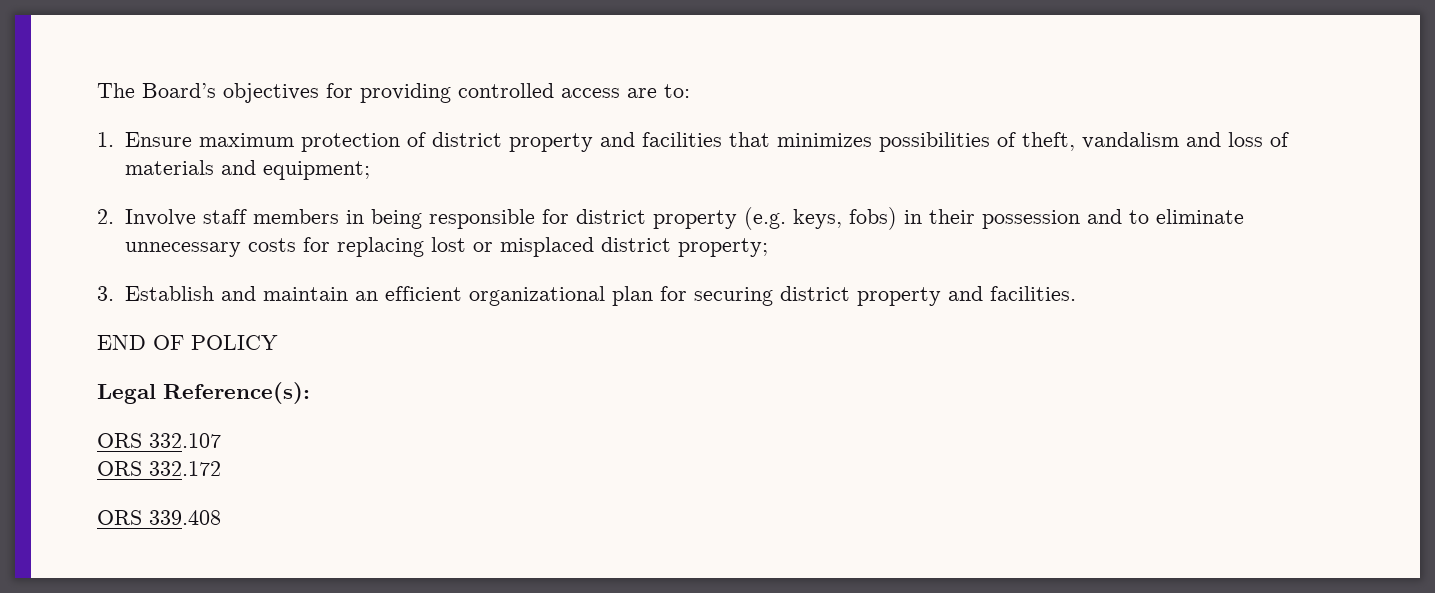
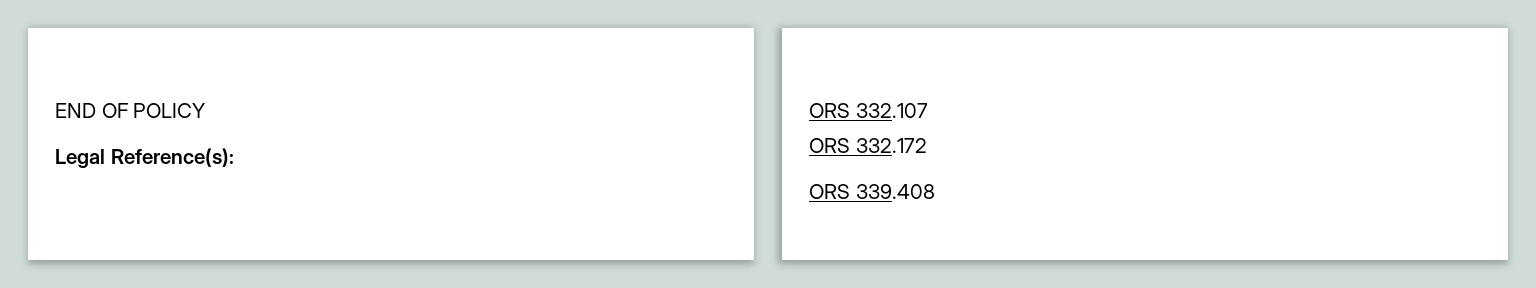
- The Board’s objectives for providing controlled access are to:
- 1. Ensure maximum protection of district property and facilities that minimizes possibilities of theft, vandalism and loss of materials and equipment;
- 2. Involve staff members in being responsible for district property (e.g. keys, fobs) in their possession and to eliminate unnecessary costs for replacing lost or misplaced district property;
- 3. Establish and maintain an efficient organizational plan for securing district property and facilities.

